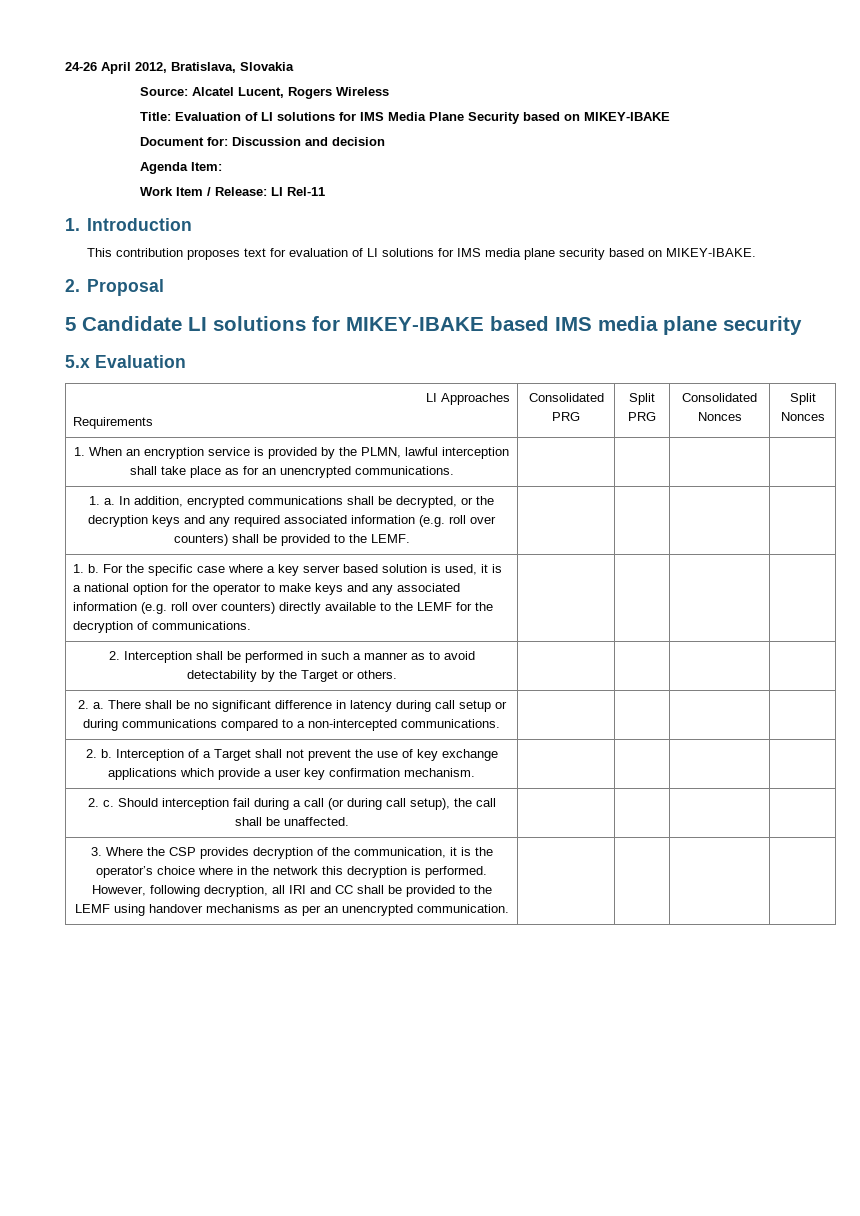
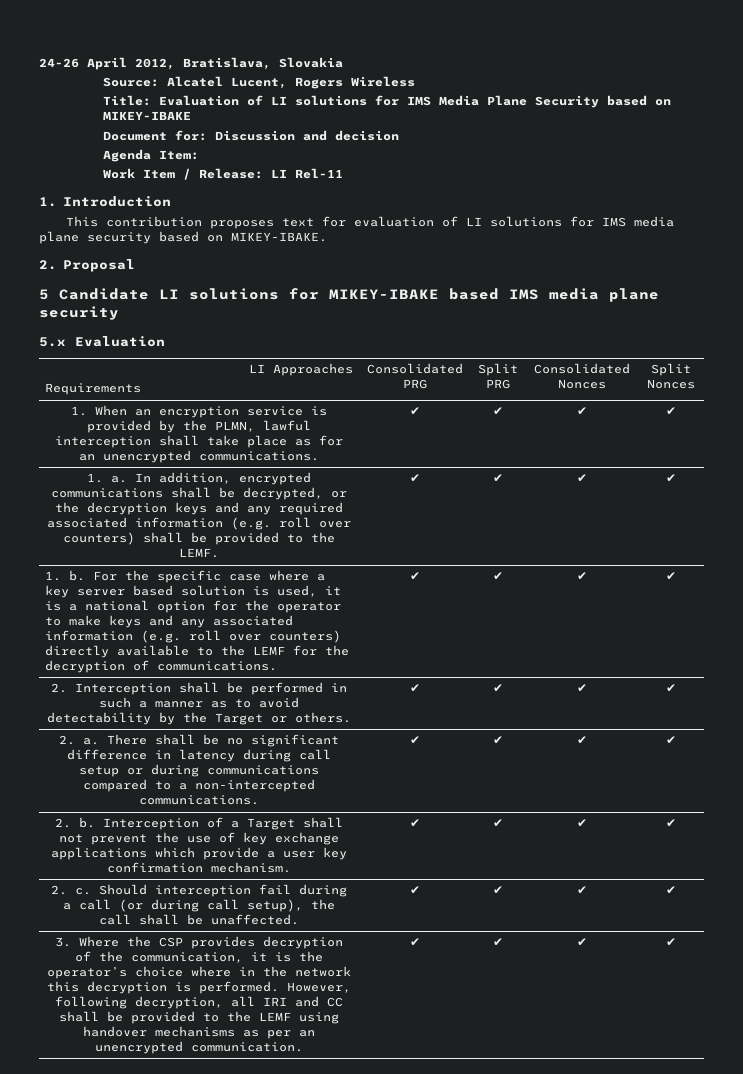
- 1. When an encryption service is provided by the PLMN, lawful interception shall take place as for an unencrypted communications. | | | |
+ 1. When an encryption service is provided by the PLMN, lawful interception shall take place as for an unencrypted communications. | ✔ | ✔ | ✔ | ✔
- 1. a. In addition, encrypted communications shall be decrypted, or the decryption keys and any required associated information (e.g. roll over counters) shall be provided to the LEMF. | | | |
+ 1. a. In addition, encrypted communications shall be decrypted, or the decryption keys and any required associated information (e.g. roll over counters) shall be provided to the LEMF. | ✔ | ✔ | ✔ | ✔
- For the specific case where a key server based solution is used, it is a national option for the operator to make keys and any associated information (e.g. roll over counters) directly available to the LEMF for the decryption of communications.
+ For the specific case where a key server based solution is used, it is a national option for the operator to make keys and any associated information (e.g. roll over counters) directly available to the LEMF for the decryption of communications. | ✔ | ✔ | ✔ | ✔
- 2. Interception shall be performed in such a manner as to avoid detectability by the Target or others. | | | |
+ 2. Interception shall be performed in such a manner as to avoid detectability by the Target or others. | ✔ | ✔ | ✔ | ✔
- 2. a. There shall be no significant difference in latency during call setup or during communications compared to a non-intercepted communications. | | | |
+ 2. a. There shall be no significant difference in latency during call setup or during communications compared to a non-intercepted communications. | ✔ | ✔ | ✔ | ✔
- 2. b. Interception of a Target shall not prevent the use of key exchange applications which provide a user key confirmation mechanism. | | | |
+ 2. b. Interception of a Target shall not prevent the use of key exchange applications which provide a user key confirmation mechanism. | ✔ | ✔ | ✔ | ✔
- 2. c. Should interception fail during a call (or during call setup), the call shall be unaffected. | | | |
+ 2. c. Should interception fail during a call (or during call setup), the call shall be unaffected. | ✔ | ✔ | ✔ | ✔
- However, following decryption, all IRI and CC shall be provided to the LEMF using handover mechanisms as per an unencrypted communication.
+ However, following decryption, all IRI and CC shall be provided to the LEMF using handover mechanisms as per an unencrypted communication. | ✔ | ✔ | ✔ | ✔

